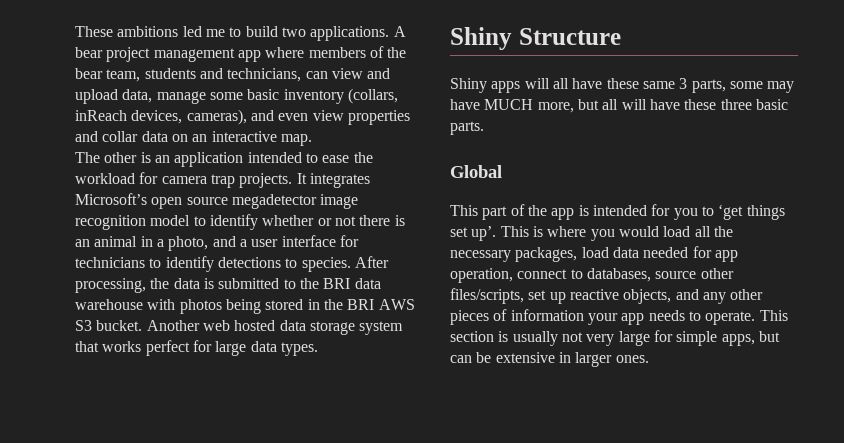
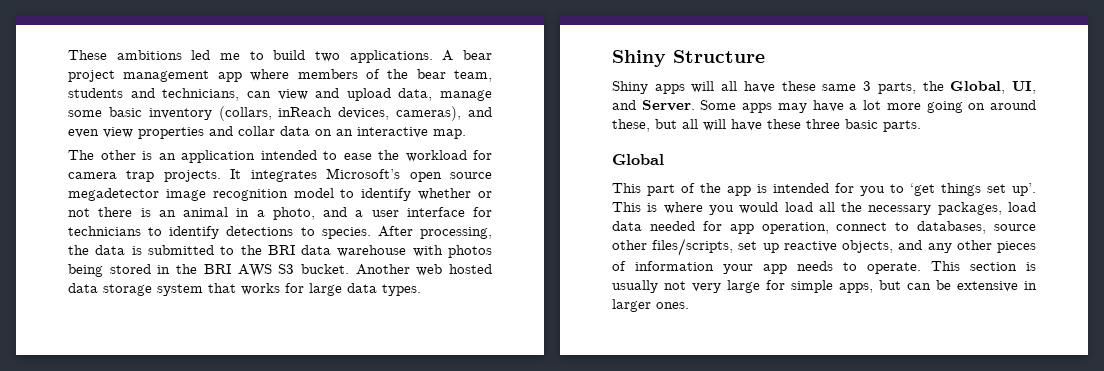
- Another web hosted data storage system that works perfect for large data types.
+ Another web hosted data storage system that works for large data types.
- Shiny apps will all have these same 3 parts, some may have MUCH more, but all will have these three basic parts.
+ Shiny apps will all have these same 3 parts, the Global, UI, and Server. Some apps may have a lot more going on around these, but all will have these three basic parts.

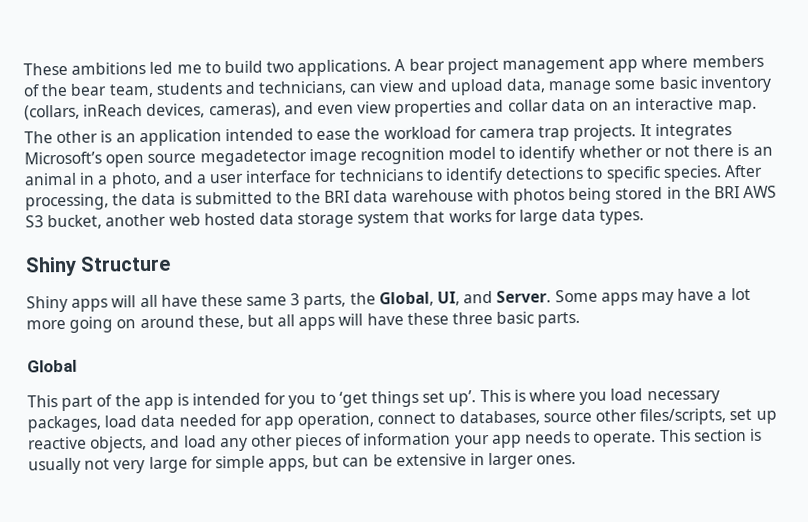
- It integrates Microsoft’s open source megadetector image recognition model to identify whether or not there is an animal in a photo, and a user interface for technicians to identify detections to species.
+ It integrates Microsoft’s open source megadetector image recognition model to identify whether or not there is an animal in a photo, and a user interface for technicians to identify detections to specific species.
- After processing, the data is submitted to the BRI data warehouse with photos being stored in the BRI AWS S3 bucket. Another web hosted data storage system that works for large data types.
+ After processing, the data is submitted to the BRI data warehouse with photos being stored in the BRI AWS S3 bucket, another web hosted data storage system that works for large data types.
- Some apps may have a lot more going on around these, but all will have these three basic parts.
+ Some apps may have a lot more going on around these, but all apps will have these three basic parts.
- This is where you would load all the necessary packages, load data needed for app operation, connect to databases, source other files/scripts, set up reactive objects, and any other pieces of information your app needs to operate.
+ This is where you load necessary packages, load data needed for app operation, connect to databases, source other files/scripts, set up reactive objects, and load any other pieces of information your app needs to operate.

